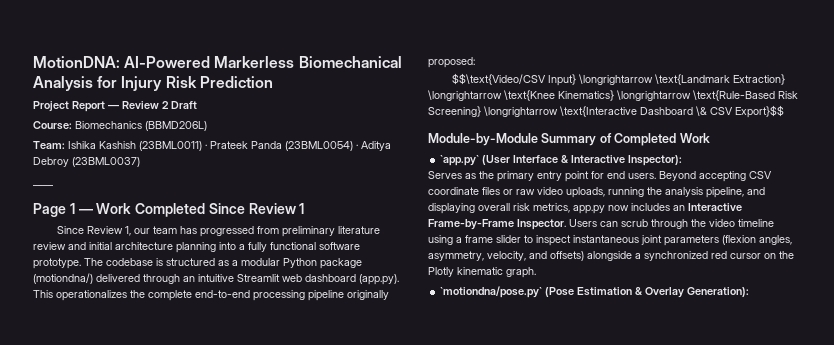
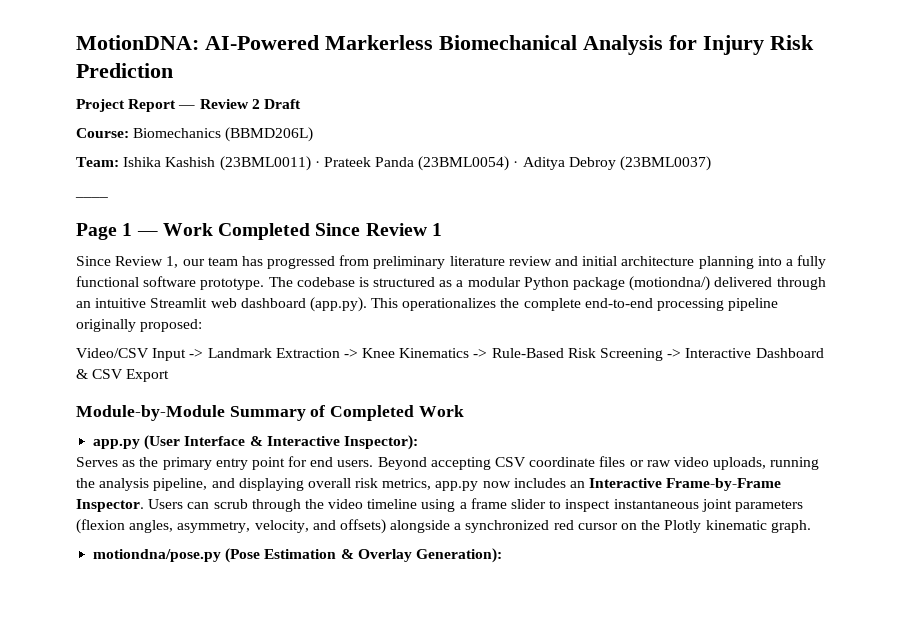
- $$\text{Video/CSV Input} \longrightarrow \text{Landmark Extraction} \longrightarrow \text{Knee Kinematics} \longrightarrow \text{Rule-Based Risk Screening} \longrightarrow \text{Interactive Dashboard \& CSV Export}$$
+ Video/CSV Input -> Landmark Extraction -> Knee Kinematics -> Rule-Based Risk Screening -> Interactive Dashboard & CSV Export
- `app.py` (User Interface & Interactive Inspector):
+ app.py (User Interface & Interactive Inspector):
- `motiondna/pose.py` (Pose Estimation & Overlay Generation):
+ motiondna/pose.py (Pose Estimation & Overlay Generation):

